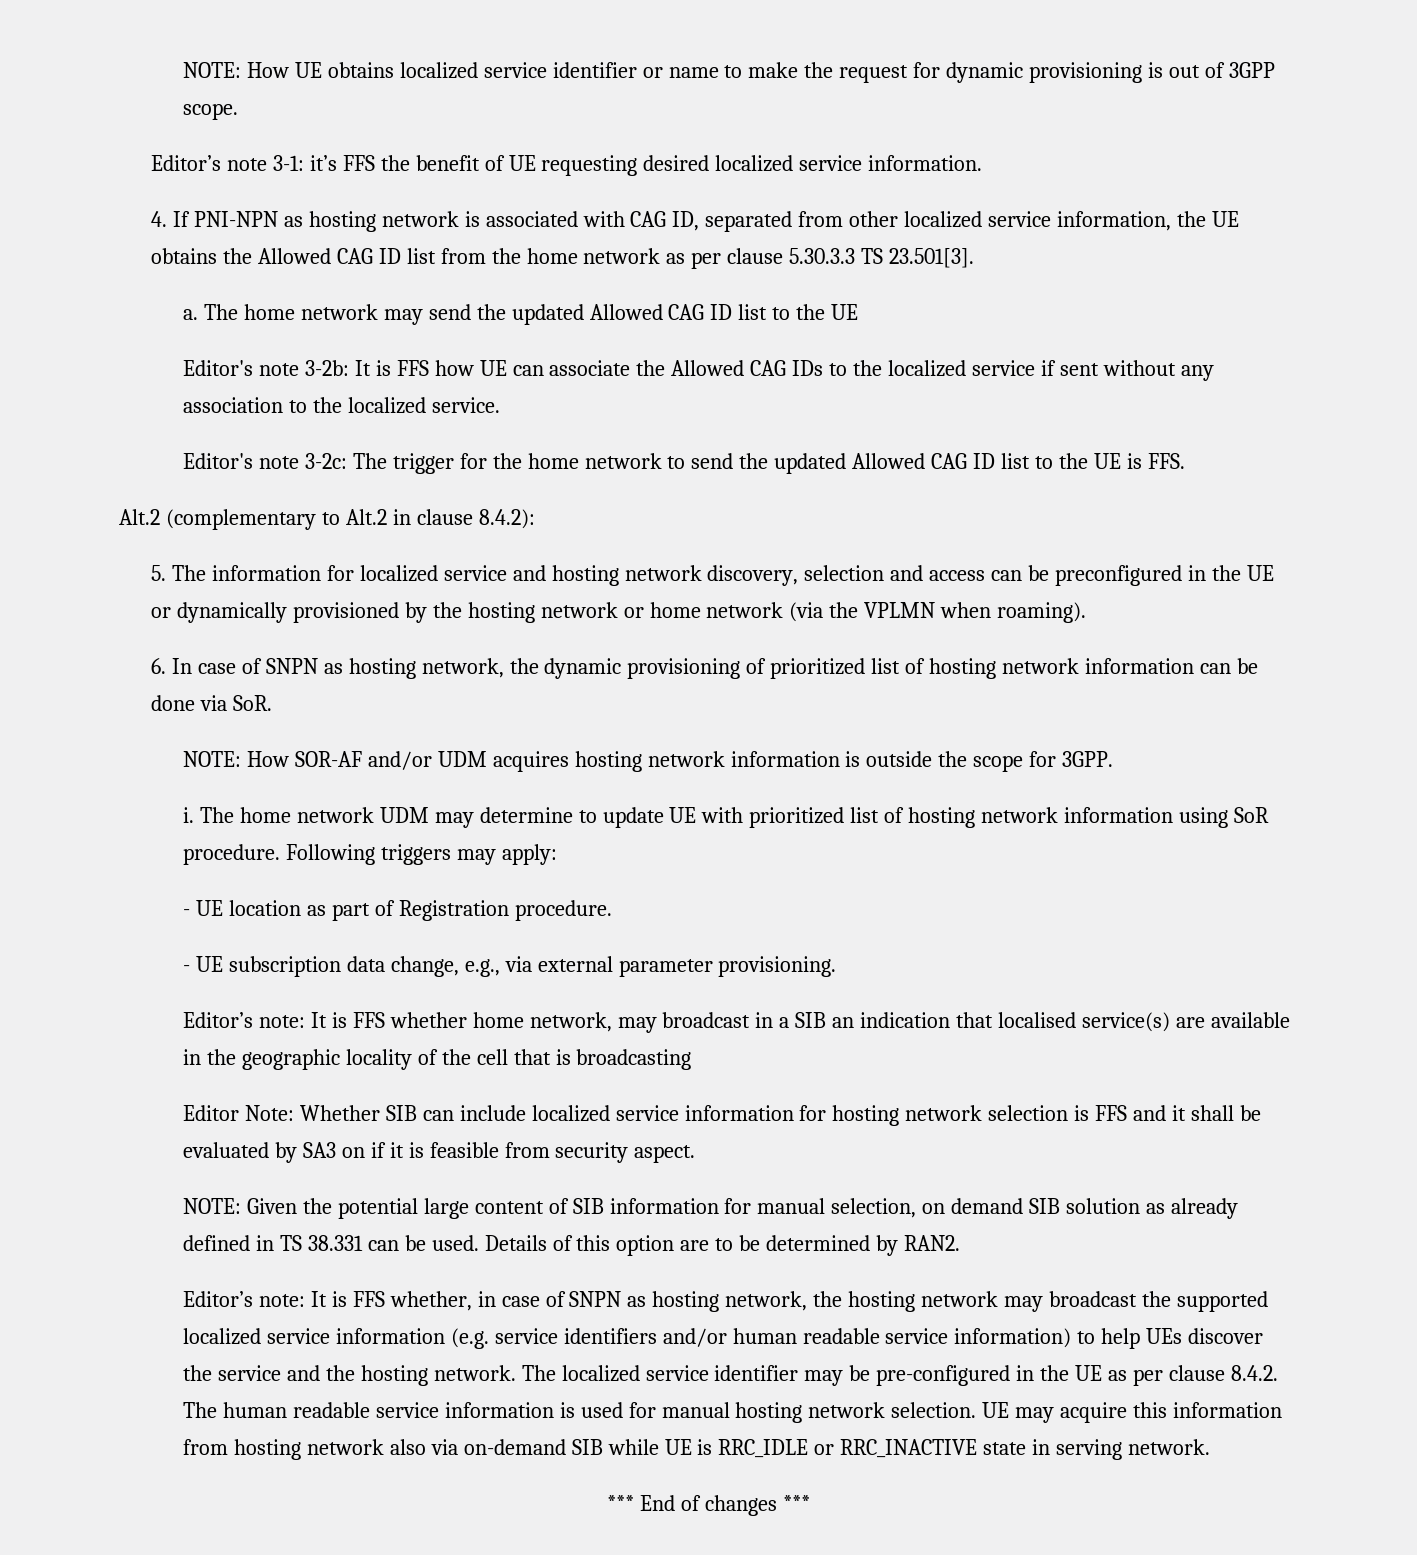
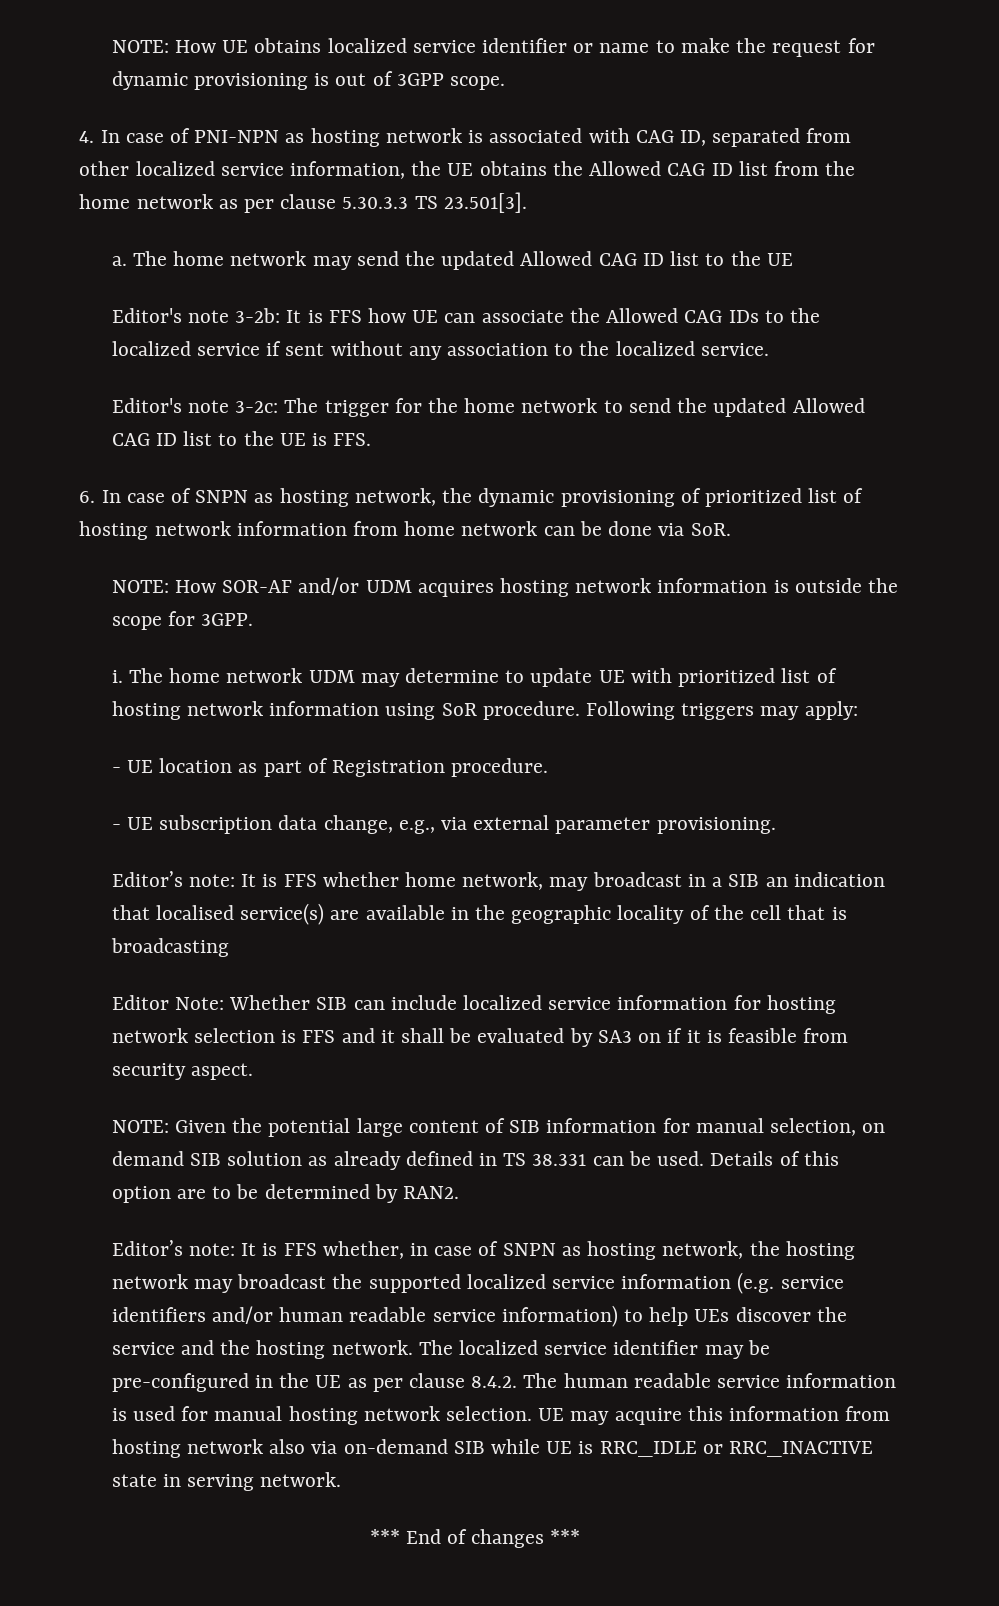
- Editor’s note 3-1: it’s FFS the benefit of UE requesting desired localized service information.
- 4. If PNI-NPN as hosting network is associated with CAG ID, separated from other localized service information, the UE obtains the Allowed CAG ID list from the home network as per clause 5.30.3.3 TS 23.501[3].
+ 4. In case of PNI-NPN as hosting network is associated with CAG ID, separated from other localized service information, the UE obtains the Allowed CAG ID list from the home network as per clause 5.30.3.3 TS 23.501[3].
- Alt.2 (complementary to Alt.2 in clause 8.4.2):
- 5. The information for localized service and hosting network discovery, selection and access can be preconfigured in the UE or dynamically provisioned by the hosting network or home network (via the VPLMN when roaming).
- 6. In case of SNPN as hosting network, the dynamic provisioning of prioritized list of hosting network information can be done via SoR.
+ 6. In case of SNPN as hosting network, the dynamic provisioning of prioritized list of hosting network information from home network can be done via SoR.

